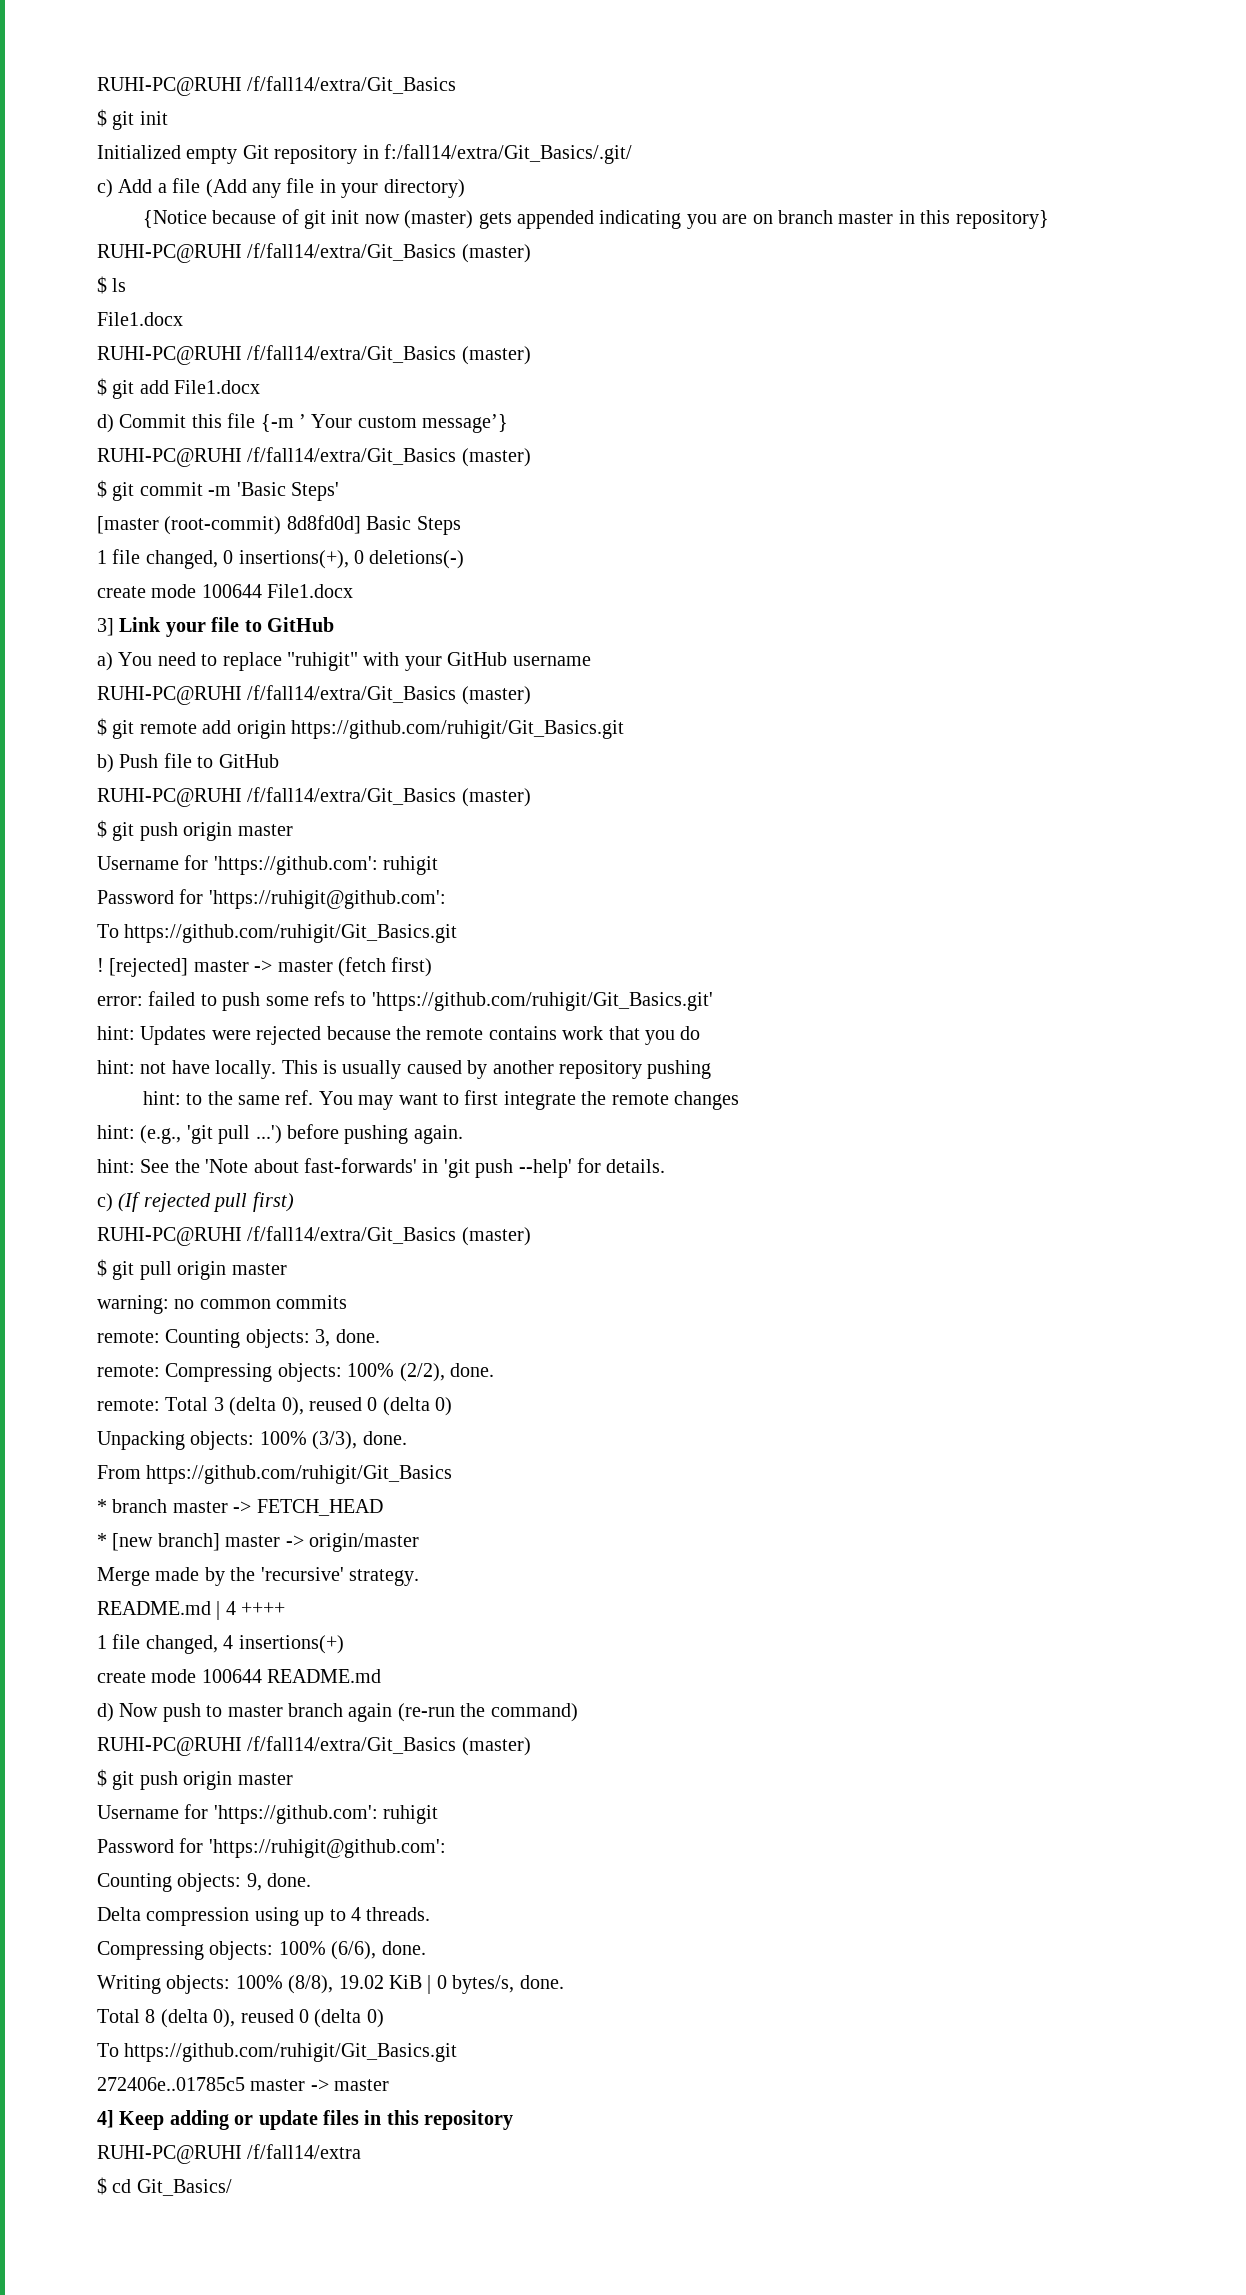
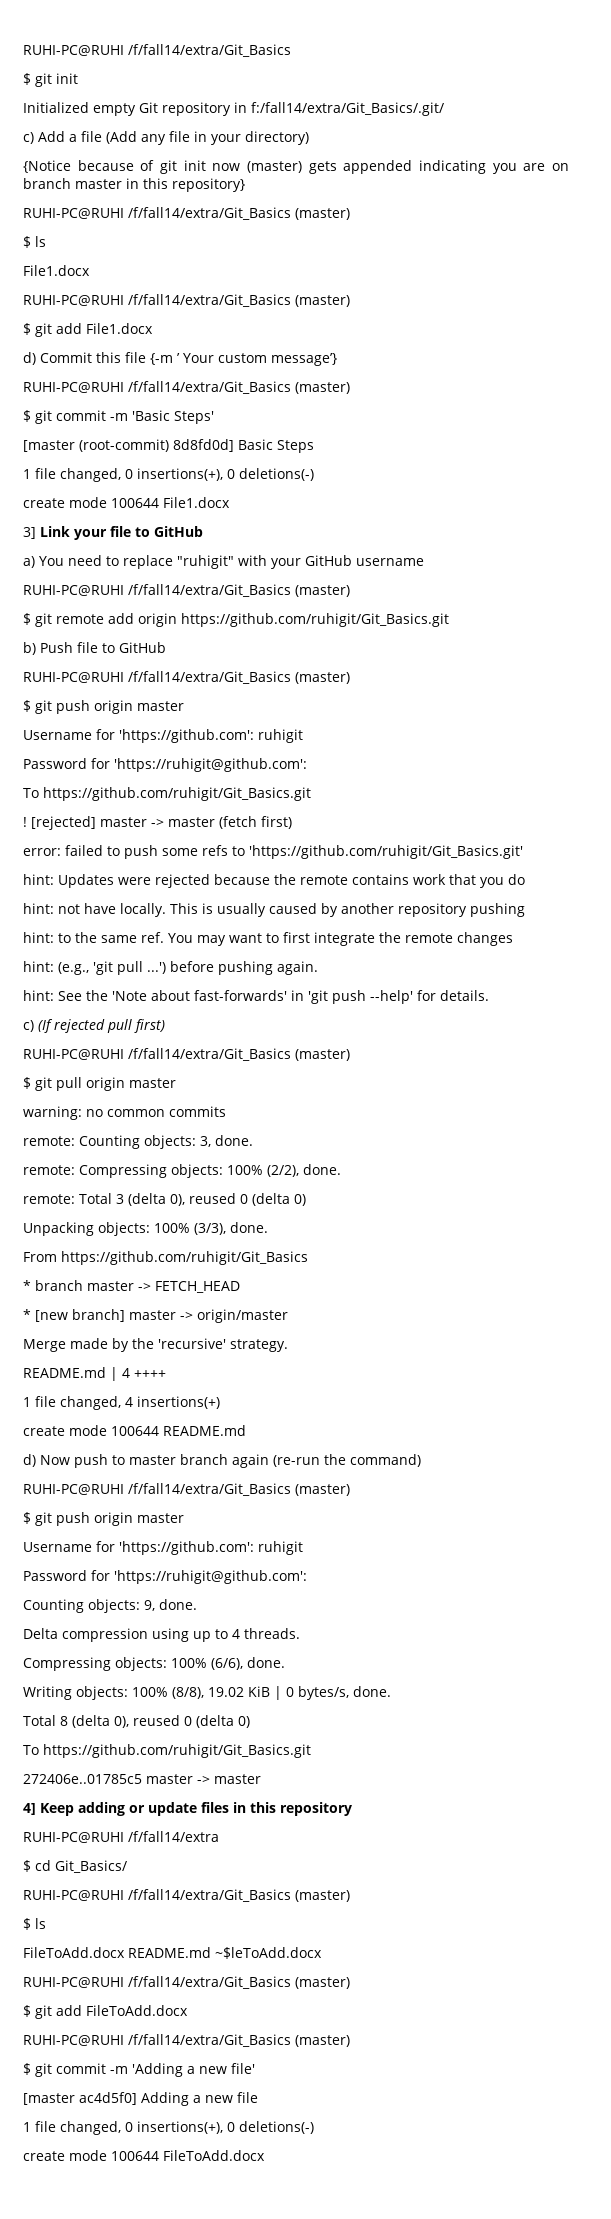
  $ cd Git_Basics/
+ RUHI-PC@RUHI /f/fall14/extra/Git_Basics (master)
+ $ ls
+ FileToAdd.docx README.md ~$leToAdd.docx
+ RUHI-PC@RUHI /f/fall14/extra/Git_Basics (master)
+ $ git add FileToAdd.docx
+ RUHI-PC@RUHI /f/fall14/extra/Git_Basics (master)
+ $ git commit -m 'Adding a new file'
+ [master ac4d5f0] Adding a new file
+ 1 file changed, 0 insertions(+), 0 deletions(-)
+ create mode 100644 FileToAdd.docx

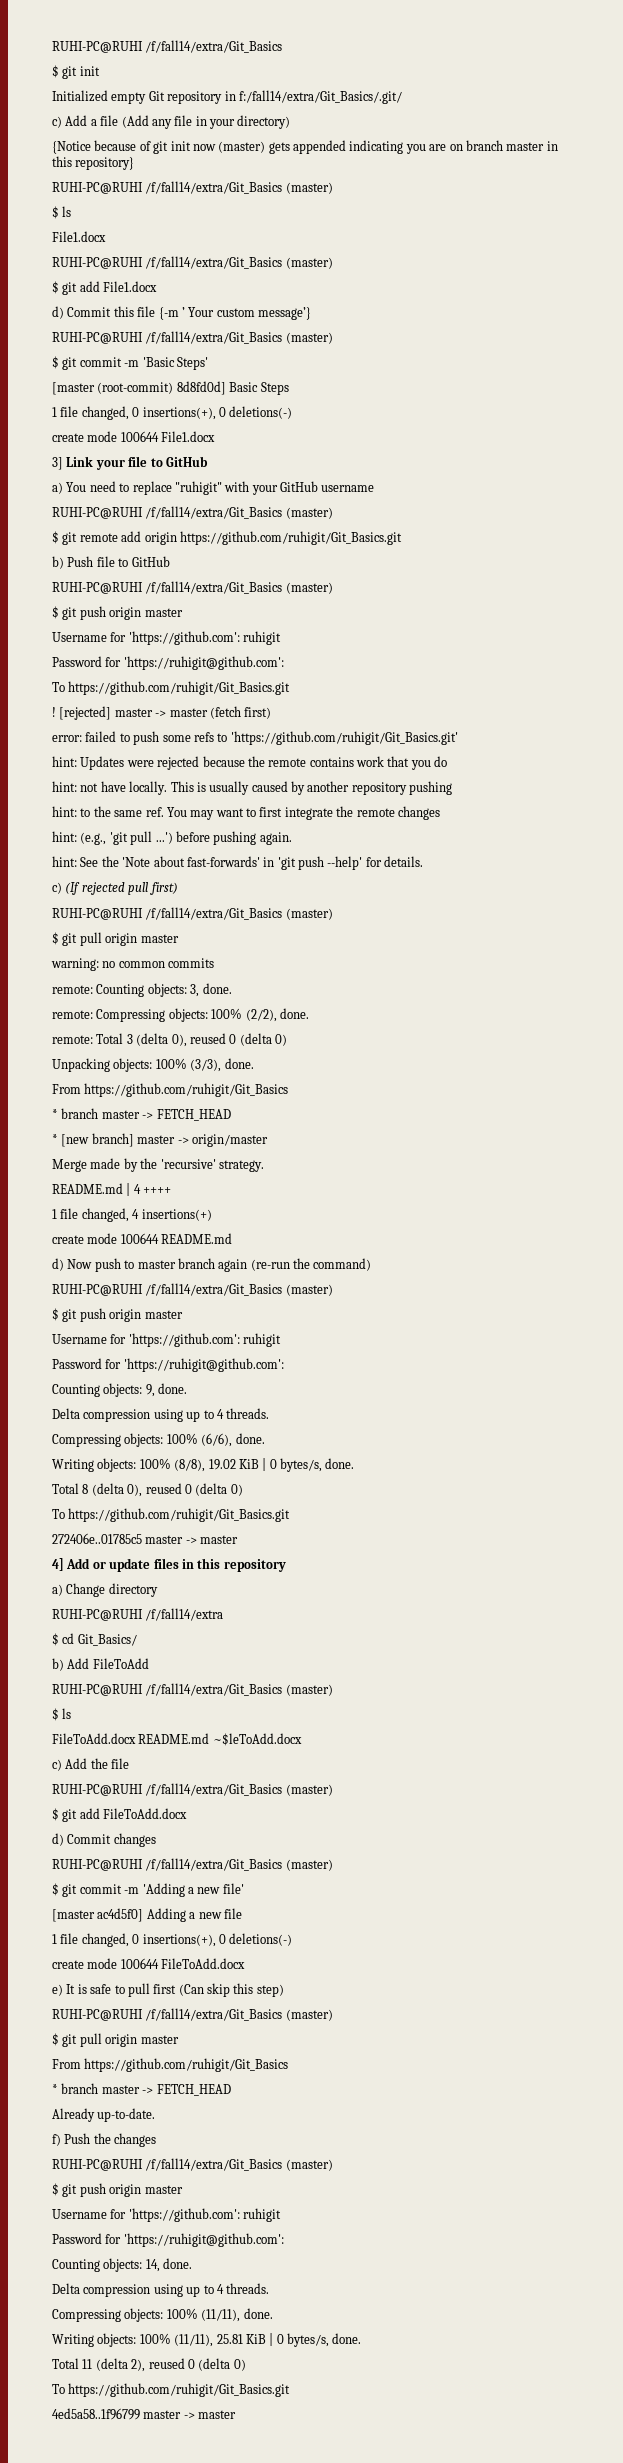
- 4] Keep adding or update files in this repository
+ 4] Add or update files in this repository
+ a) Change directory
+ b) Add FileToAdd
+ c) Add the file
+ d) Commit changes
+ e) It is safe to pull first (Can skip this step)
+ RUHI-PC@RUHI /f/fall14/extra/Git_Basics (master)
+ $ git pull origin master
+ From https://github.com/ruhigit/Git_Basics
+ * branch master -> FETCH_HEAD
+ Already up-to-date.
+ f) Push the changes
+ RUHI-PC@RUHI /f/fall14/extra/Git_Basics (master)
+ $ git push origin master
+ Username for 'https://github.com': ruhigit
+ Password for 'https://ruhigit@github.com':
+ Counting objects: 14, done.
+ Delta compression using up to 4 threads.
+ Compressing objects: 100% (11/11), done.
+ Writing objects: 100% (11/11), 25.81 KiB | 0 bytes/s, done.
+ Total 11 (delta 2), reused 0 (delta 0)
+ To https://github.com/ruhigit/Git_Basics.git
+ 4ed5a58..1f96799 master -> master

